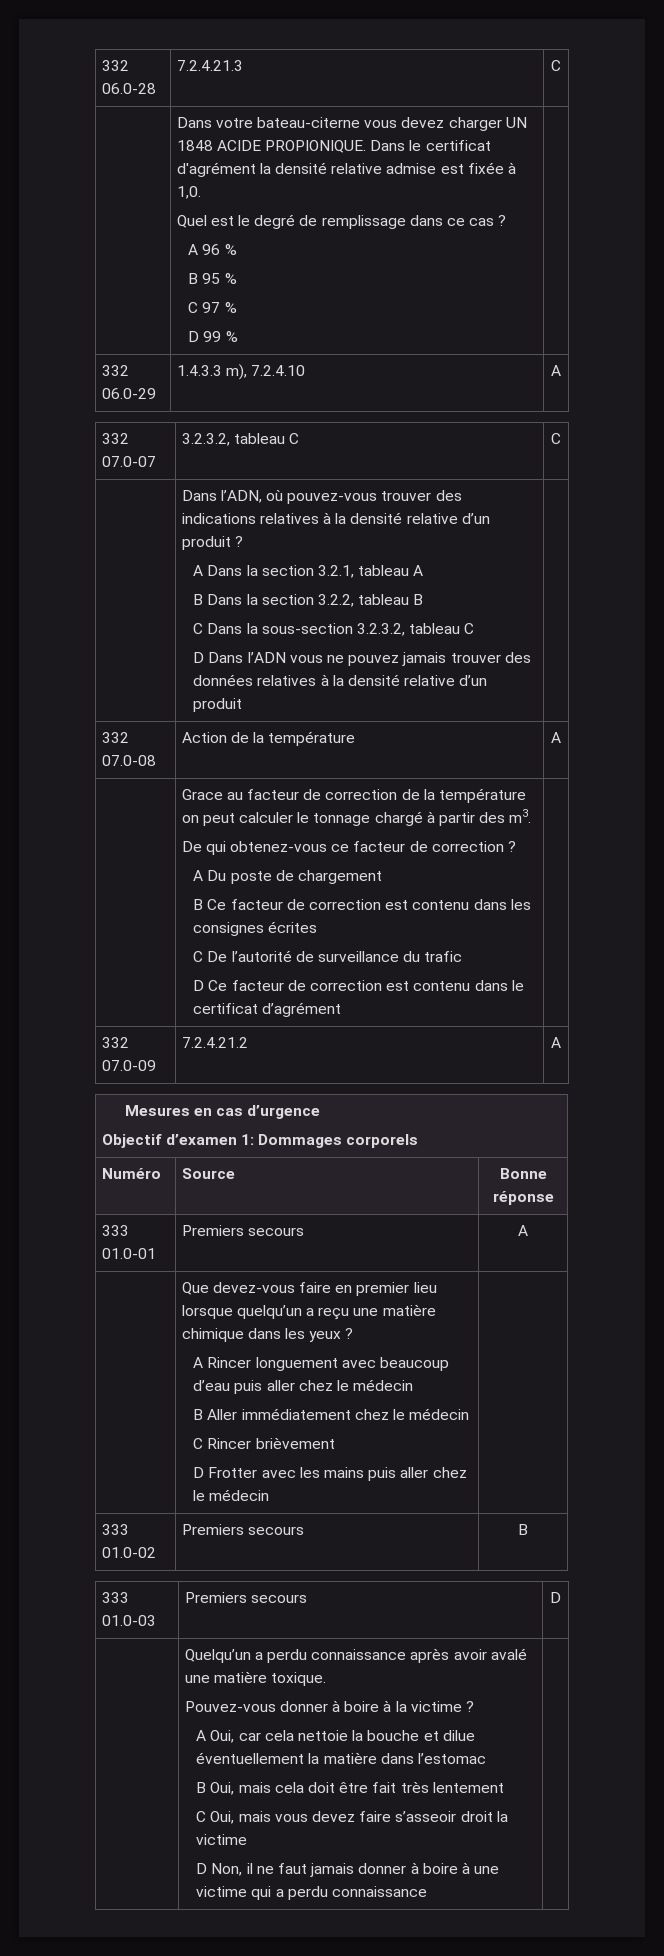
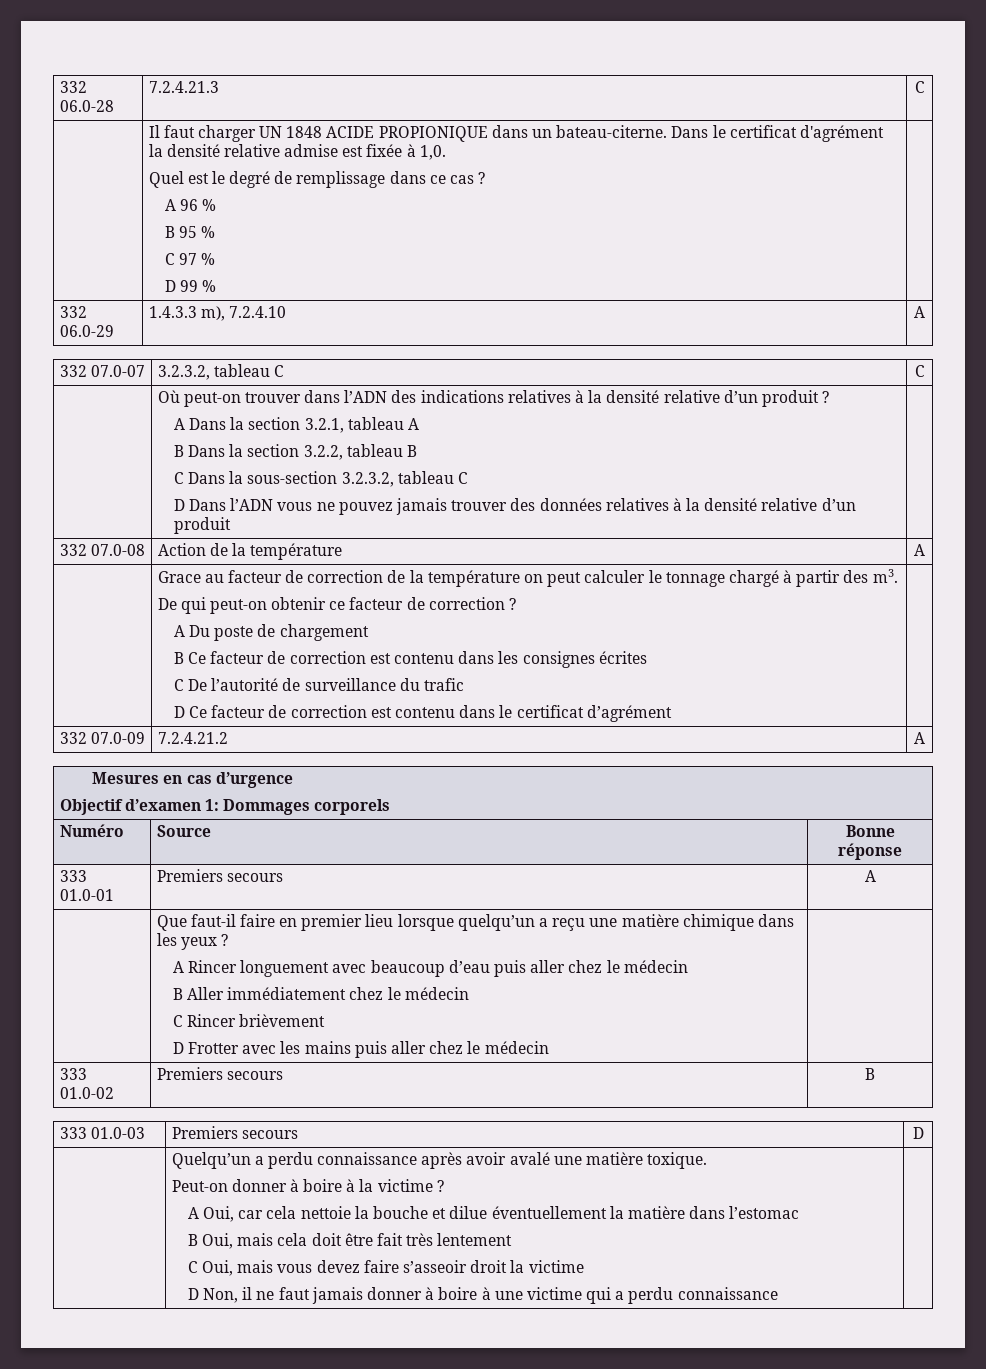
- Dans votre bateau-citerne vous devez charger UN 1848 ACIDE PROPIONIQUE.
+ Il faut charger UN 1848 ACIDE PROPIONIQUE dans un bateau-citerne.
- Dans l’ADN, où pouvez-vous trouver des indications relatives à la densité relative d’un produit ?
+ Où peut-on trouver dans l’ADN des indications relatives à la densité relative d’un produit ?
- De qui obtenez-vous ce facteur de correction ?
+ De qui peut-on obtenir ce facteur de correction ?
- Que devez-vous faire en premier lieu lorsque quelqu’un a reçu une matière chimique dans les yeux ?
+ Que faut-il faire en premier lieu lorsque quelqu’un a reçu une matière chimique dans les yeux ?
- Pouvez-vous donner à boire à la victime ?
+ Peut-on donner à boire à la victime ?

